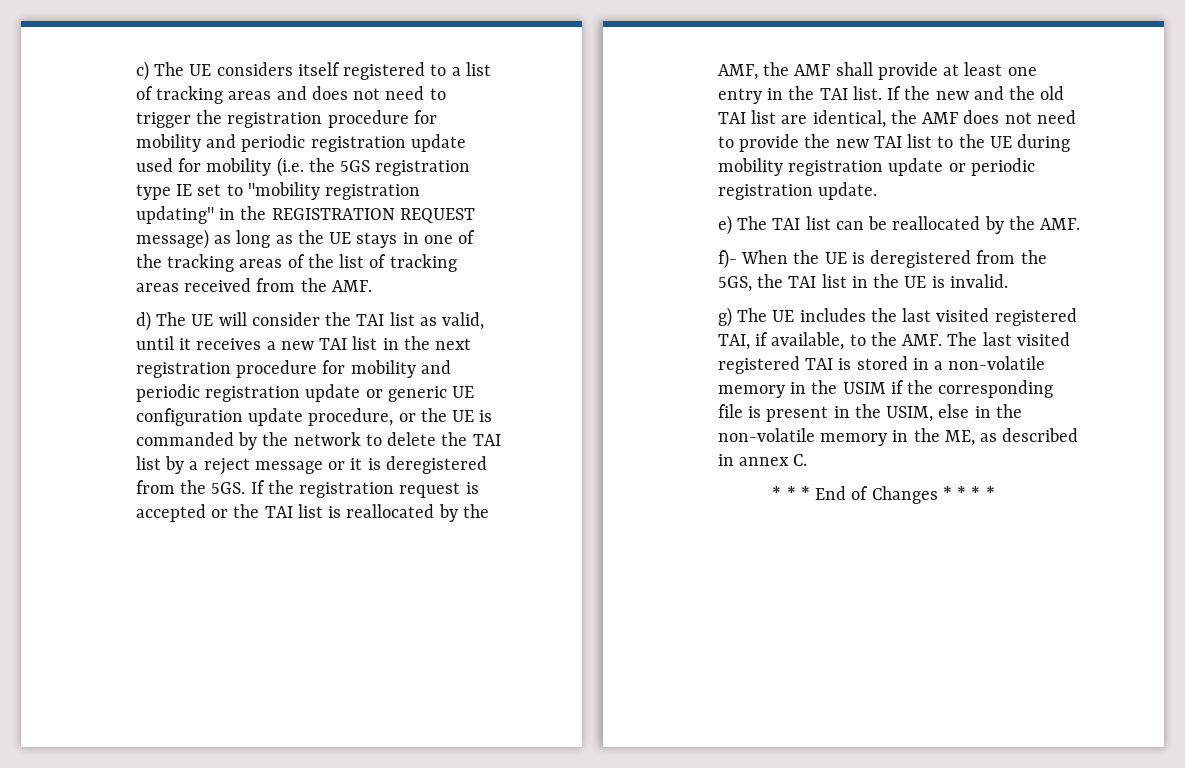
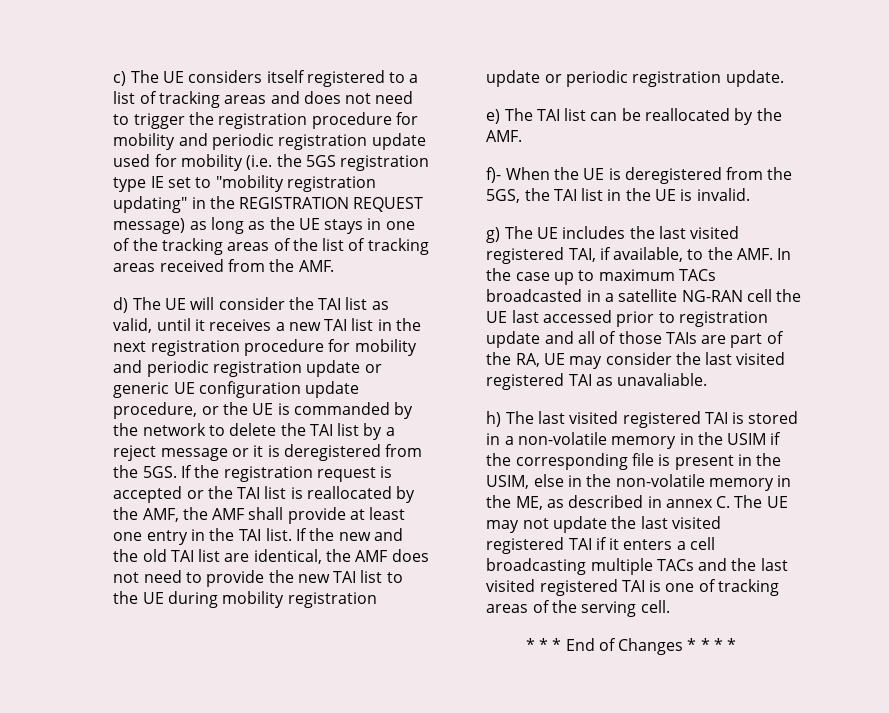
- g) The UE includes the last visited registered TAI, if available, to the AMF. The last visited registered TAI is stored in a non-volatile memory in the USIM if the corresponding file is present in the USIM, else in the non-volatile memory in the ME, as described in annex C.
+ g) The UE includes the last visited registered TAI, if available, to the AMF. In the case up to maximum TACs broadcasted in a satellite NG-RAN cell the UE last accessed prior to registration update and all of those TAIs are part of the RA, UE may consider the last visited registered TAI as unavaliable.
+ h) The last visited registered TAI is stored in a non-volatile memory in the USIM if the corresponding file is present in the USIM, else in the non-volatile memory in the ME, as described in annex C. The UE may not update the last visited registered TAI if it enters a cell broadcasting multiple TACs and the last visited registered TAI is one of tracking areas of the serving cell.

